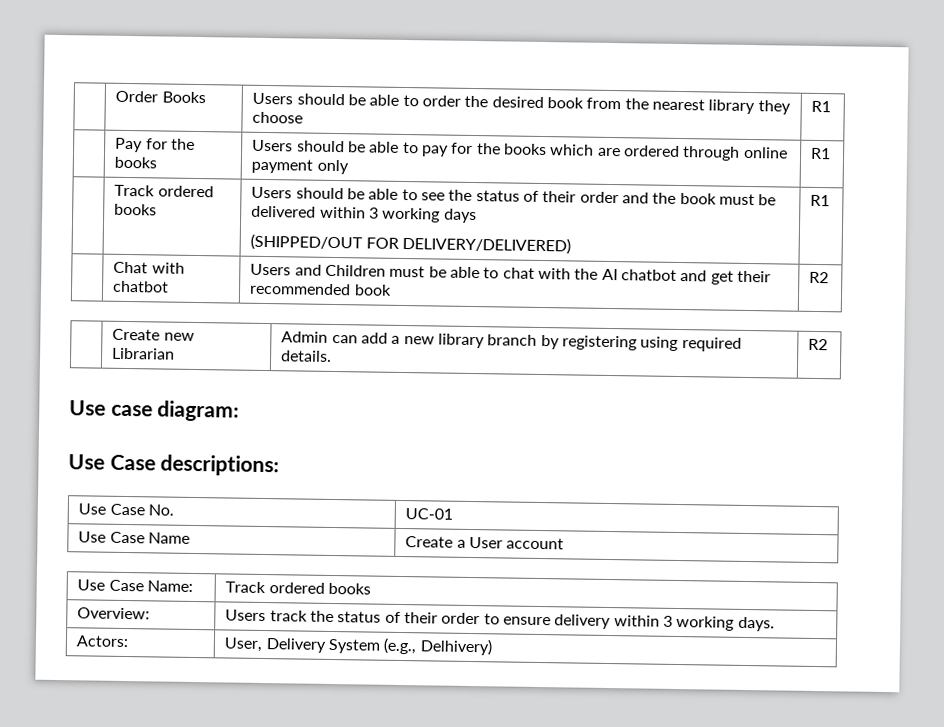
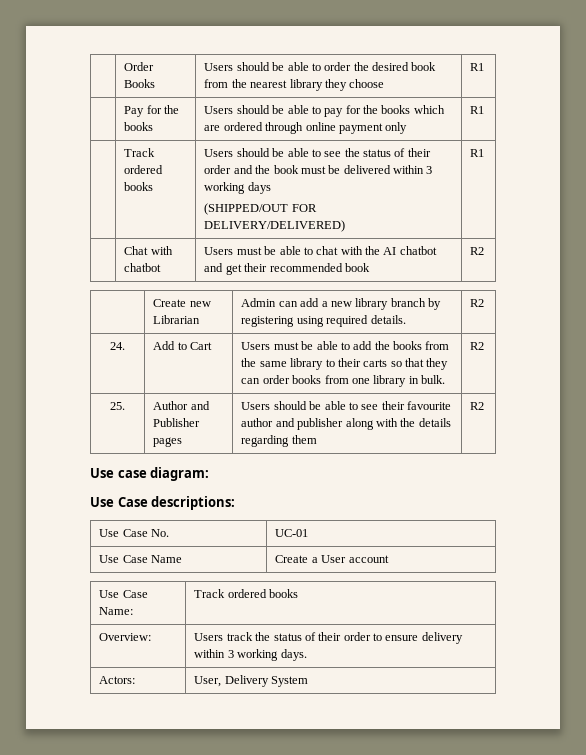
- | Chat with chatbot | Users and Children must be able to chat with the AI chatbot and get their recommended book | R2
+ | Chat with chatbot | Users must be able to chat with the AI chatbot and get their recommended book | R2
+ 24. | Add to Cart | Users must be able to add the books from the same library to their carts so that they can order books from one library in bulk. | R2
+ 25. | Author and Publisher pages | Users should be able to see their favourite author and publisher along with the details regarding them | R2
- Actors: | User, Delivery System (e.g., Delhivery)
+ Actors: | User, Delivery System

